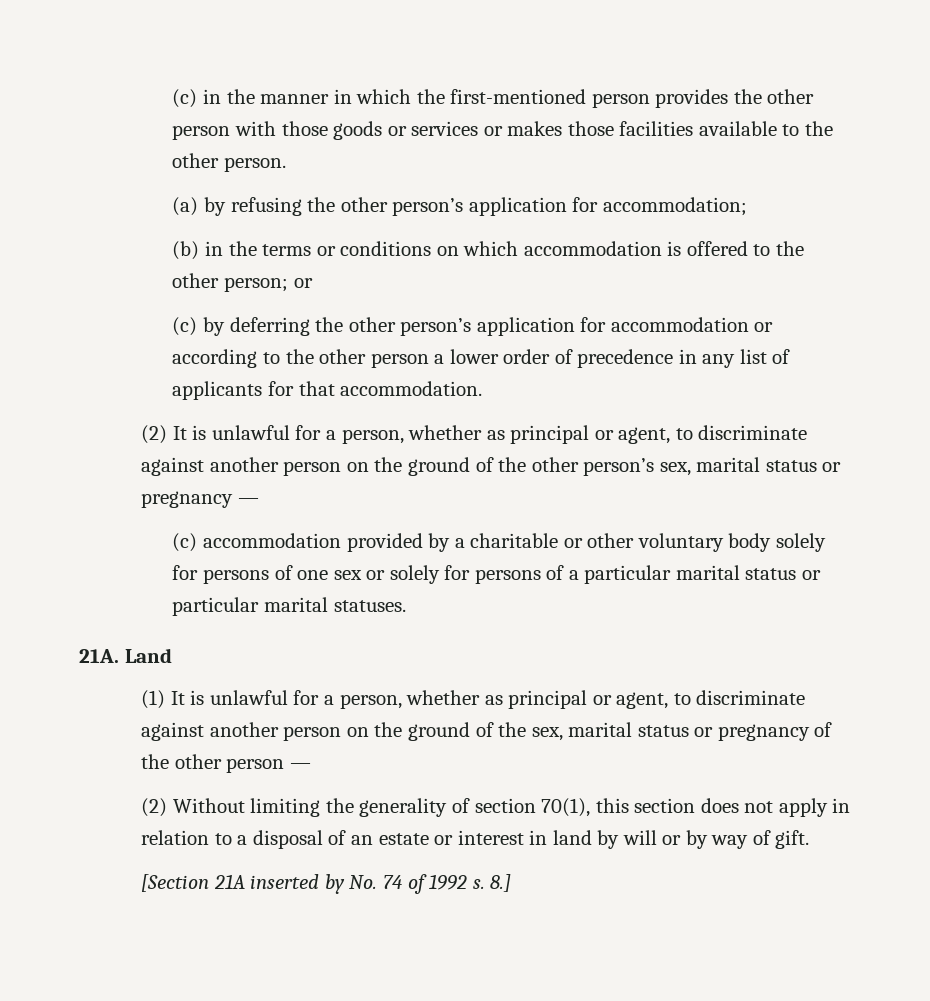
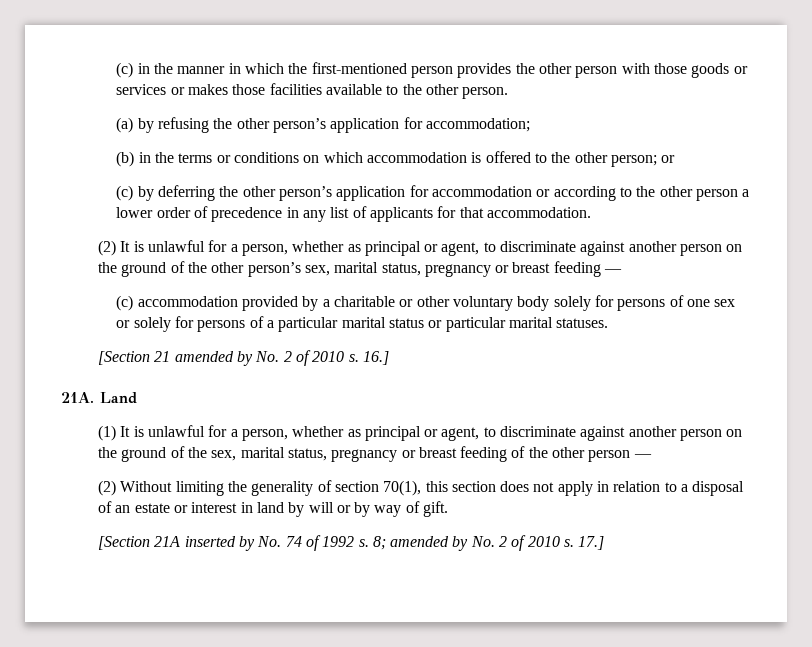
- (2) It is unlawful for a person, whether as principal or agent, to discriminate against another person on the ground of the other person’s sex, marital status or pregnancy —
+ (2) It is unlawful for a person, whether as principal or agent, to discriminate against another person on the ground of the other person’s sex, marital status, pregnancy or breast feeding —
+ [Section 21 amended by No. 2 of 2010 s. 16.]
- (1) It is unlawful for a person, whether as principal or agent, to discriminate against another person on the ground of the sex, marital status or pregnancy of the other person —
+ (1) It is unlawful for a person, whether as principal or agent, to discriminate against another person on the ground of the sex, marital status, pregnancy or breast feeding of the other person —
- 8.]
+ 8; amended by No. 2 of 2010 s. 17.]

